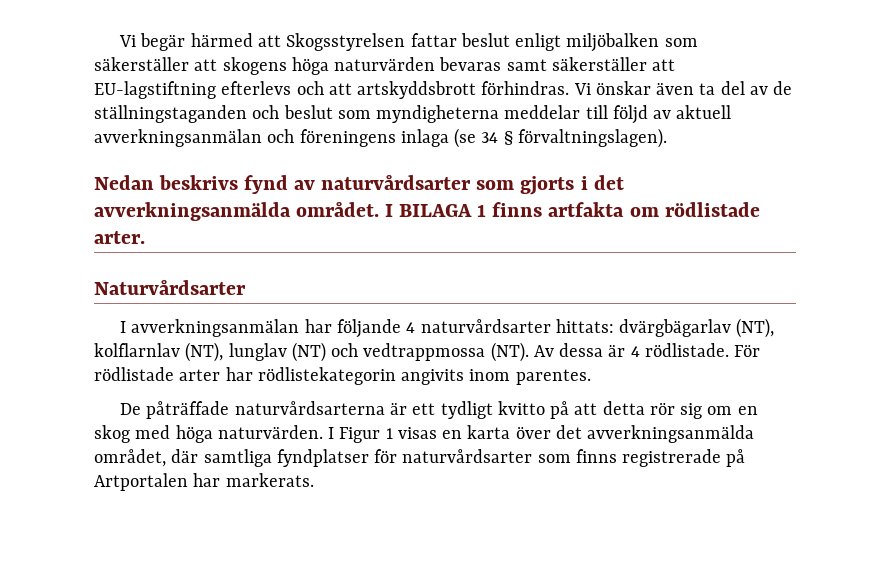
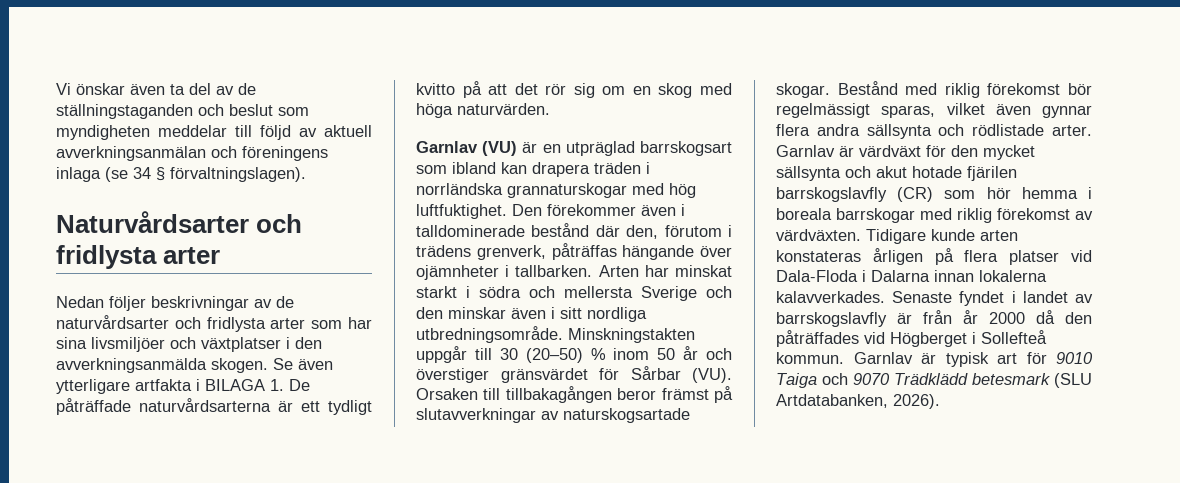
- Vi begär härmed att Skogsstyrelsen fattar beslut enligt miljöbalken som säkerställer att skogens höga naturvärden bevaras samt säkerställer att EU-lagstiftning efterlevs och att artskyddsbrott förhindras. Vi önskar även ta del av de ställningstaganden och beslut som myndigheterna meddelar till följd av aktuell avverkningsanmälan och föreningens inlaga (se 34 § förvaltningslagen).
+ Vi önskar även ta del av de ställningstaganden och beslut som myndigheten meddelar till följd av aktuell avverkningsanmälan och föreningens inlaga (se 34 § förvaltningslagen).
- Nedan beskrivs fynd av naturvårdsarter som gjorts i det avverkningsanmälda området. I BILAGA 1 finns artfakta om rödlistade arter.
- Naturvårdsarter
- I avverkningsanmälan har följande 4 naturvårdsarter hittats: dvärgbägarlav (NT), kolflarnlav (NT), lunglav (NT) och vedtrappmossa (NT). Av dessa är 4 rödlistade. För rödlistade arter har rödlistekategorin angivits inom parentes.
- De påträffade naturvårdsarterna är ett tydligt kvitto på att detta rör sig om en skog med höga naturvärden. I Figur 1 visas en karta över det avverkningsanmälda området, där samtliga fyndplatser för naturvårdsarter som finns registrerade på Artportalen har markerats.
+ Naturvårdsarter och fridlysta arter
+ Nedan följer beskrivningar av de naturvårdsarter och fridlysta arter som har sina livsmiljöer och växtplatser i den avverkningsanmälda skogen. Se även ytterligare artfakta i BILAGA 1. De påträffade naturvårdsarterna är ett tydligt kvitto på att det rör sig om en skog med höga naturvärden.
+ Garnlav (VU) är en utpräglad barrskogsart som ibland kan drapera träden i norrländska grannaturskogar med hög luftfuktighet. Den förekommer även i talldominerade bestånd där den, förutom i trädens grenverk, påträffas hängande över ojämnheter i tallbarken. Arten har minskat starkt i södra och mellersta Sverige och den minskar även i sitt nordliga utbredningsområde. Minskningstakten uppgår till 30 (20–50) % inom 50 år och överstiger gränsvärdet för Sårbar (VU). Orsaken till tillbakagången beror främst på slutavverkningar av naturskogsartade skogar. Bestånd med riklig förekomst bör regelmässigt sparas, vilket även gynnar flera andra sällsynta och rödlistade arter. Garnlav är värdväxt för den mycket sällsynta och akut hotade fjärilen barrskogslavfly (CR) som hör hemma i boreala barrskogar med riklig förekomst av värdväxten. Tidigare kunde arten konstateras årligen på flera platser vid Dala-Floda i Dalarna innan lokalerna kalavverkades. Senaste fyndet i landet av barrskogslavfly är från år 2000 då den påträffades vid Högberget i Sollefteå kommun. Garnlav är typisk art för 9010 Taiga och 9070 Trädklädd betesmark (SLU Artdatabanken, 2026).

